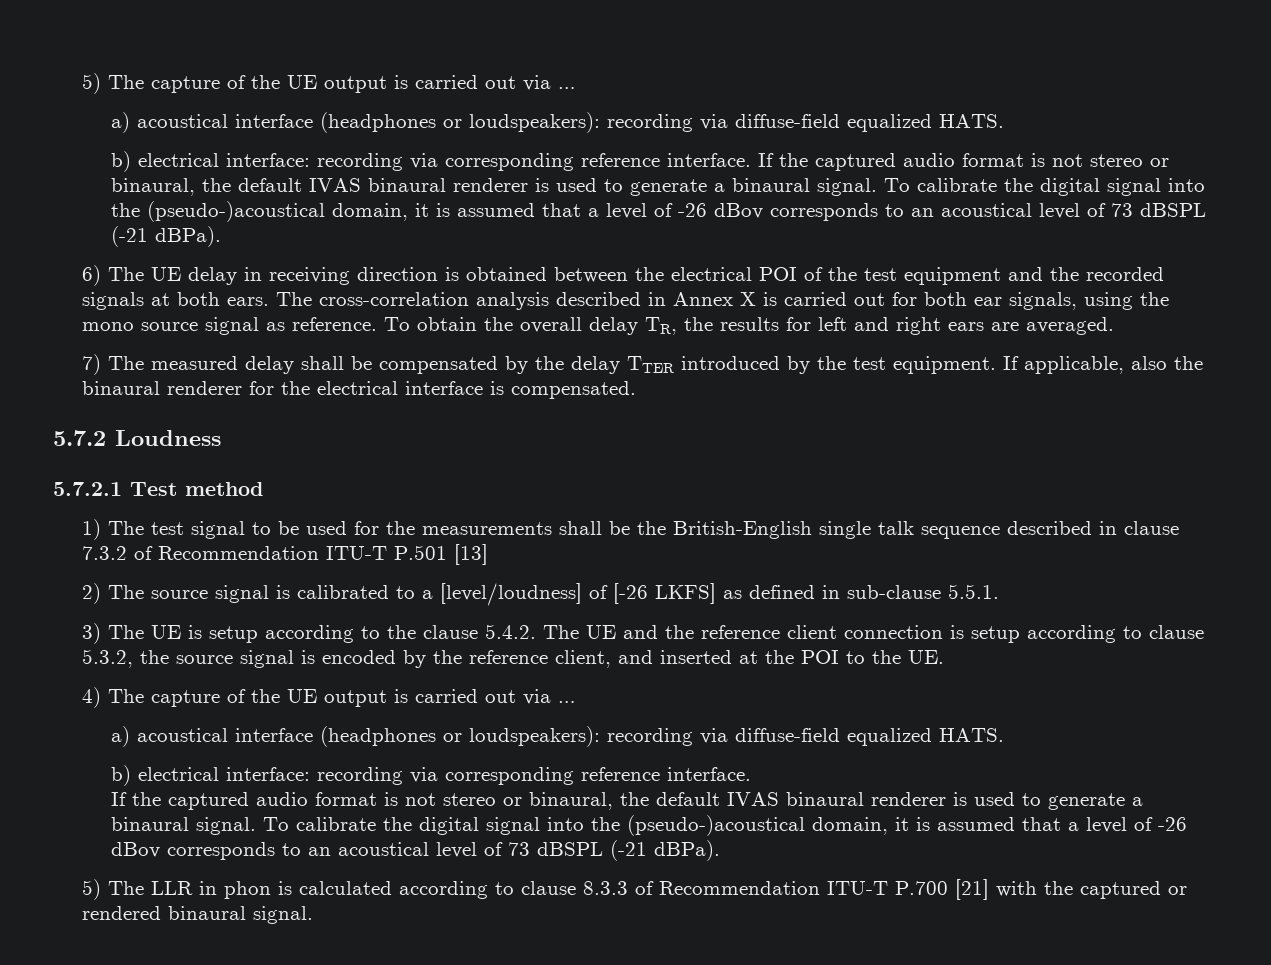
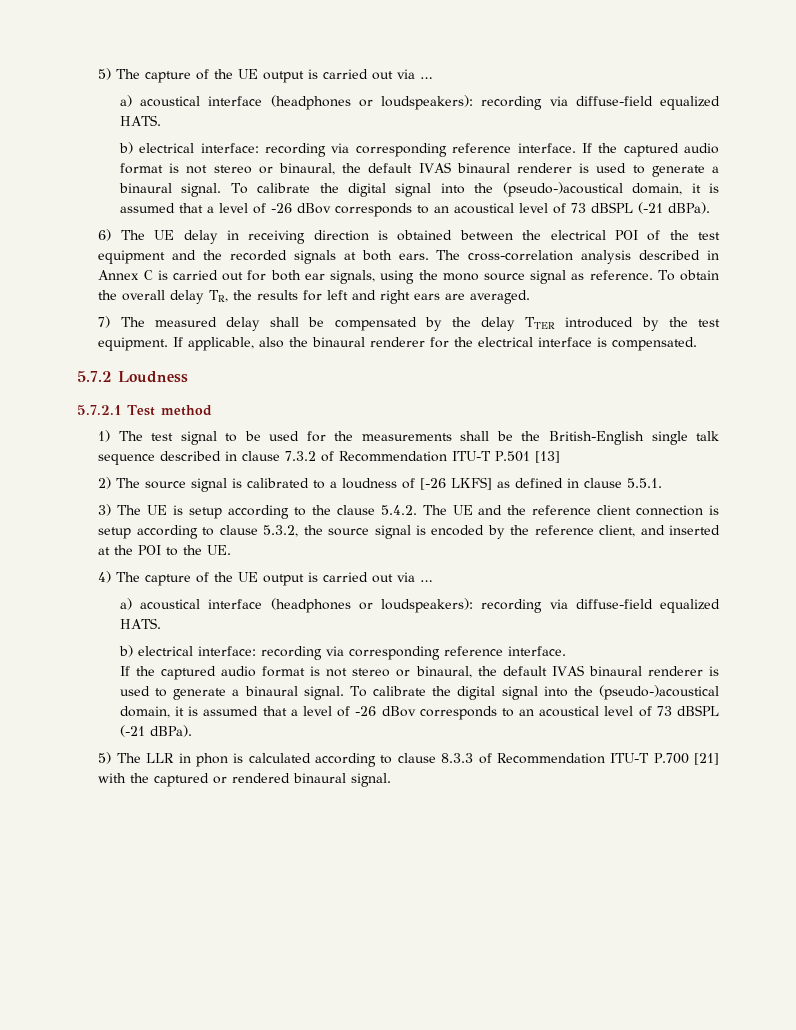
- The cross-correlation analysis described in Annex X is carried out for both ear signals, using the mono source signal as reference.
+ The cross-correlation analysis described in Annex C is carried out for both ear signals, using the mono source signal as reference.
- 2) The source signal is calibrated to a [level/loudness] of [-26 LKFS] as defined in sub-clause 5.5.1.
+ 2) The source signal is calibrated to a loudness of [-26 LKFS] as defined in clause 5.5.1.

